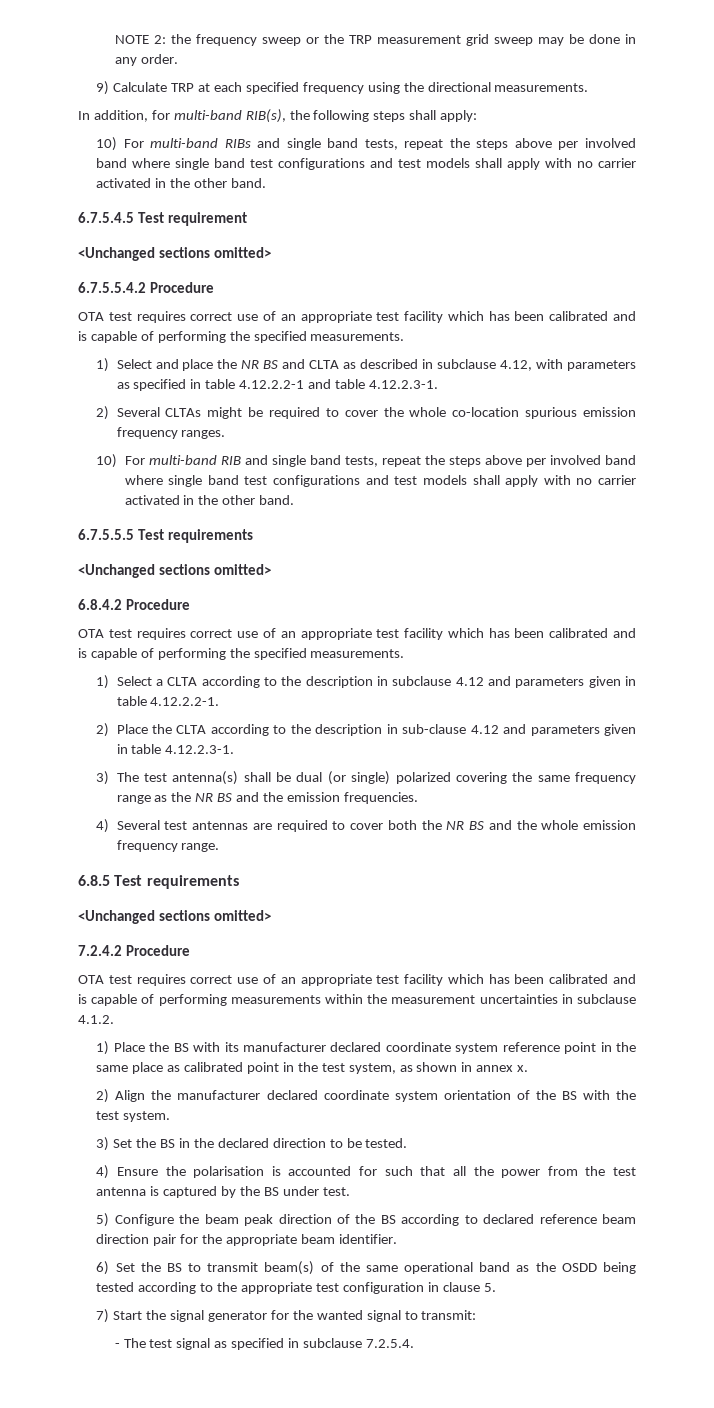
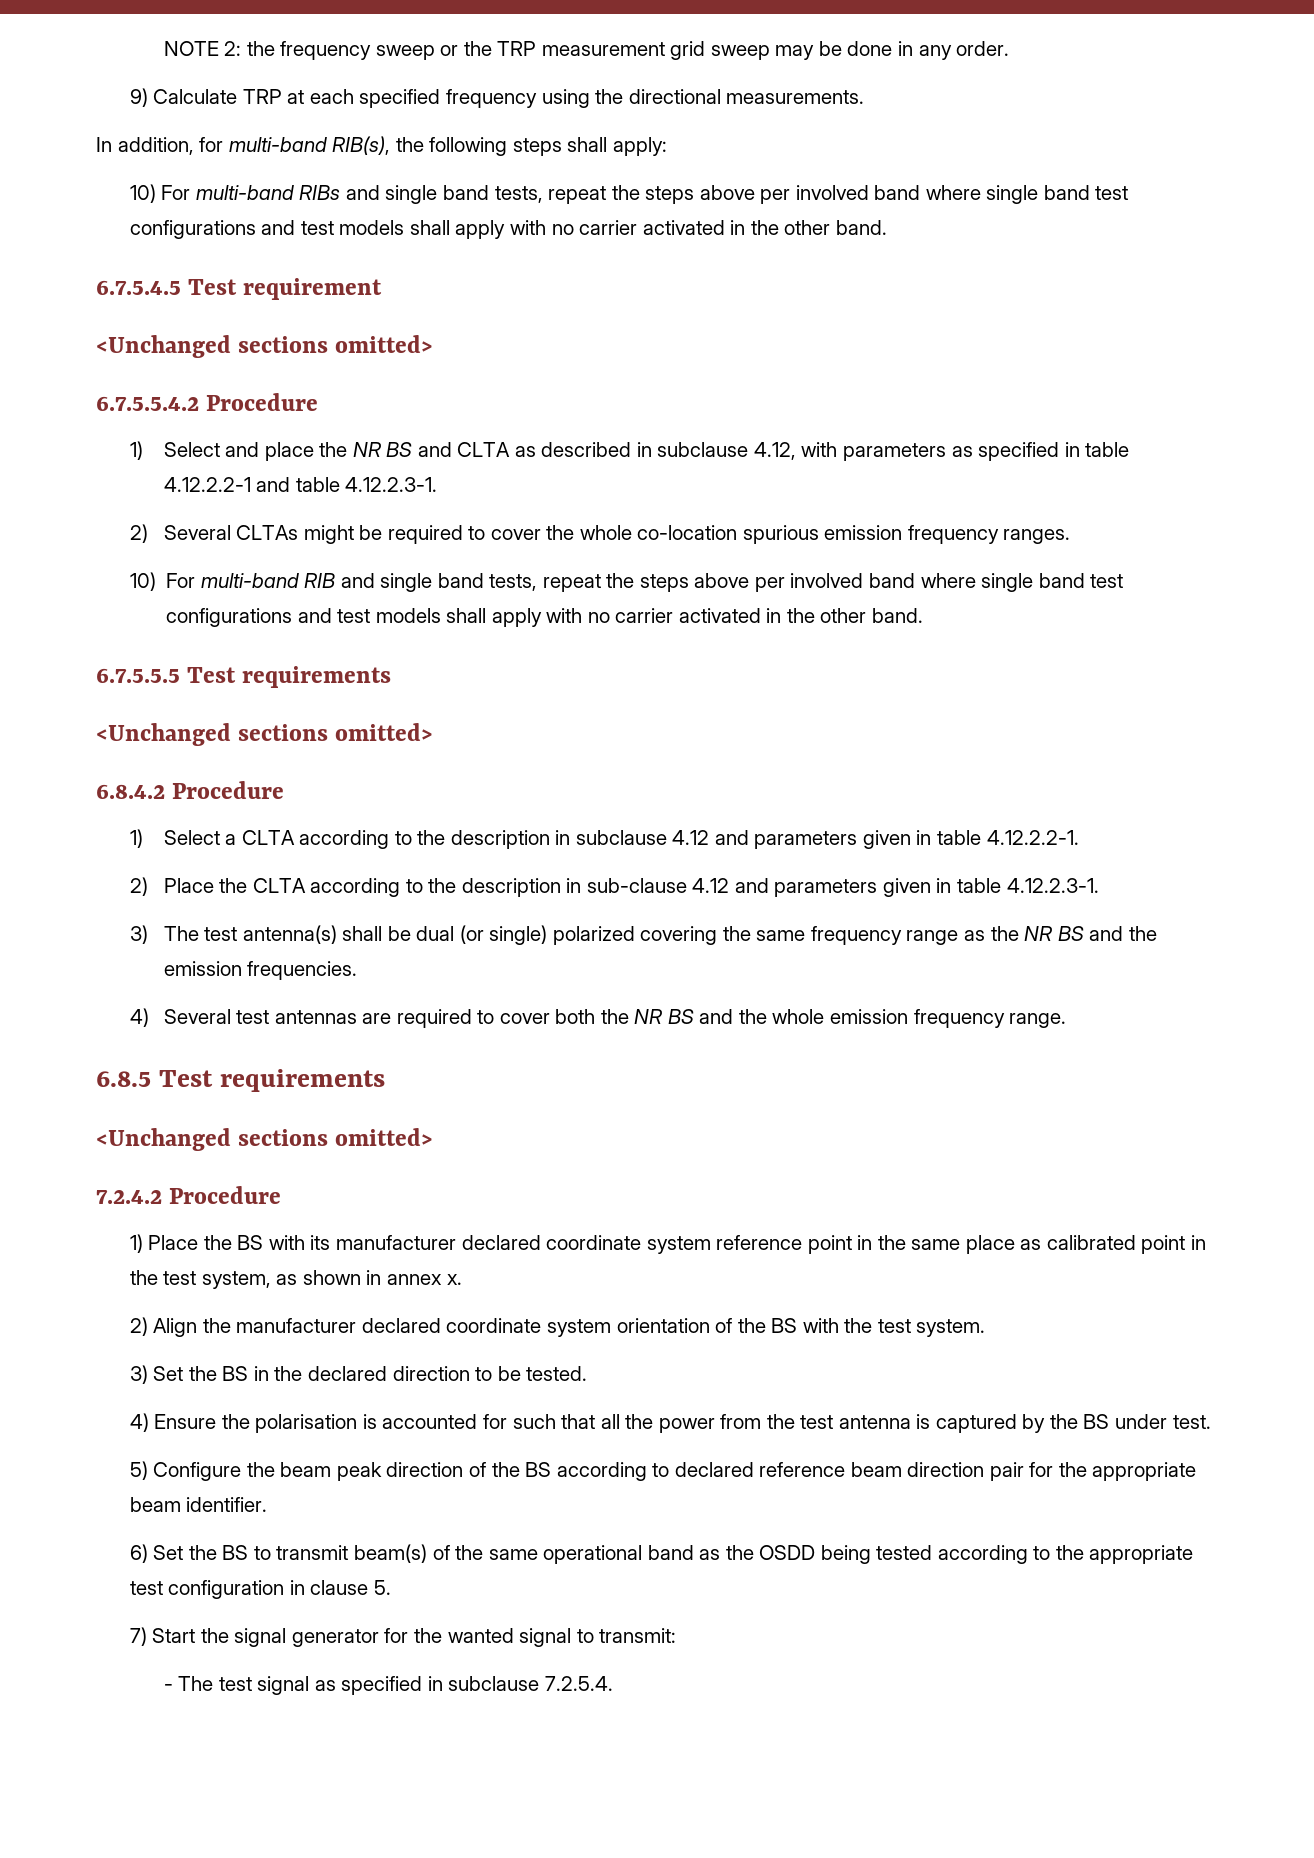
  6.7.5.5.4.2 Procedure
- OTA test requires correct use of an appropriate test facility which has been calibrated and is capable of performing the specified measurements.
  6.8.4.2 Procedure
- OTA test requires correct use of an appropriate test facility which has been calibrated and is capable of performing the specified measurements.
- OTA test requires correct use of an appropriate test facility which has been calibrated and is capable of performing measurements within the measurement uncertainties in subclause 4.1.2.

